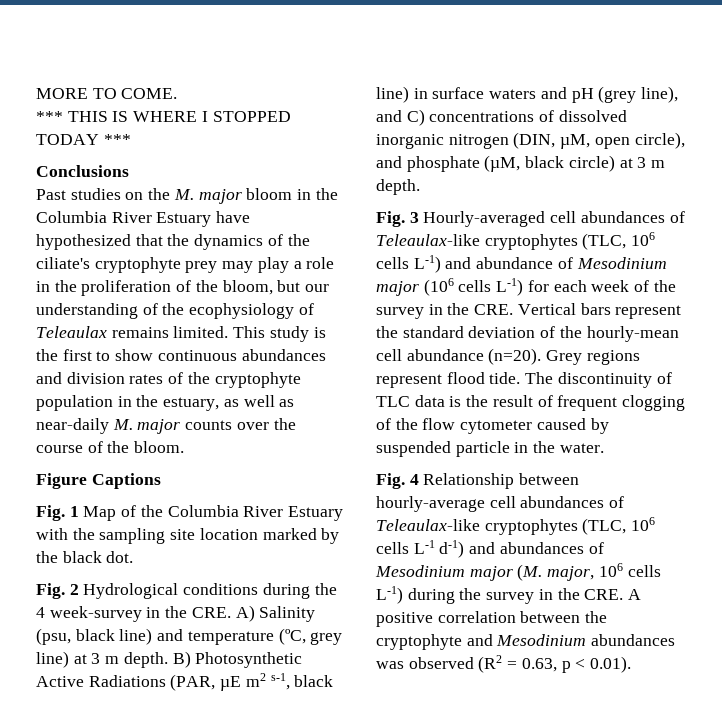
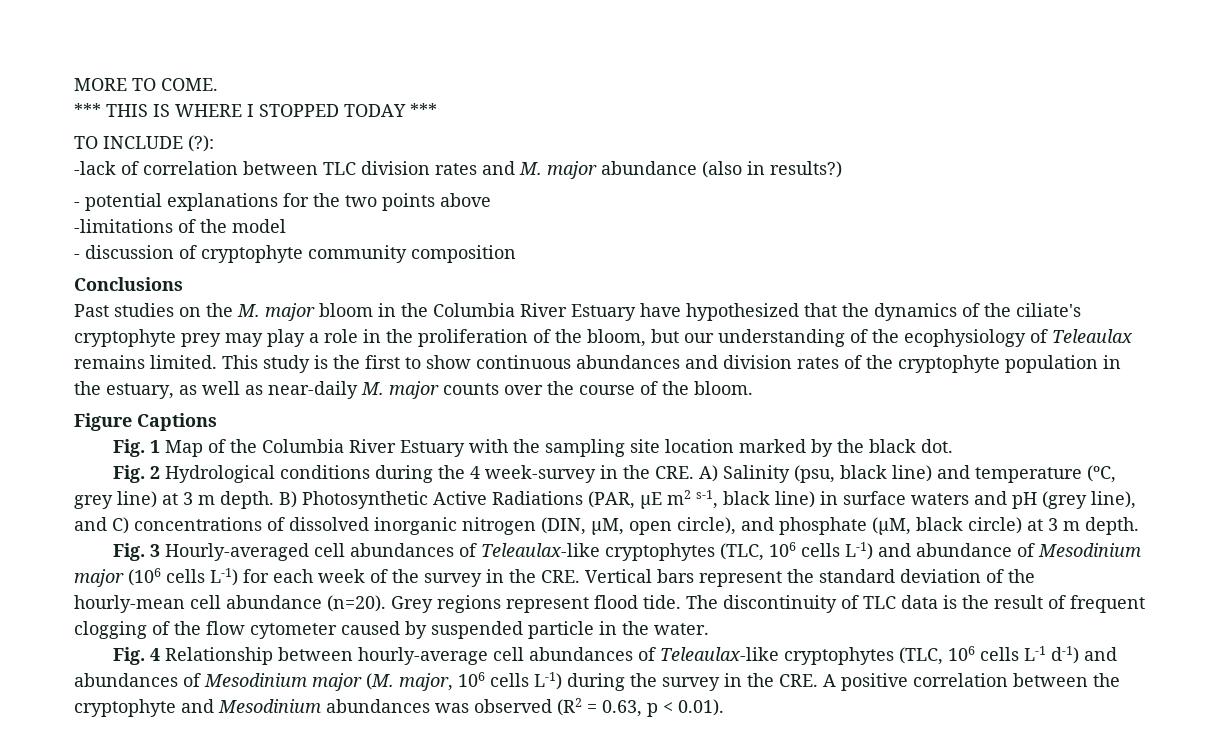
+ TO INCLUDE (?):
+ -lack of correlation between TLC division rates and M. major abundance (also in results?)
+ - potential explanations for the two points above
+ -limitations of the model
+ - discussion of cryptophyte community composition

